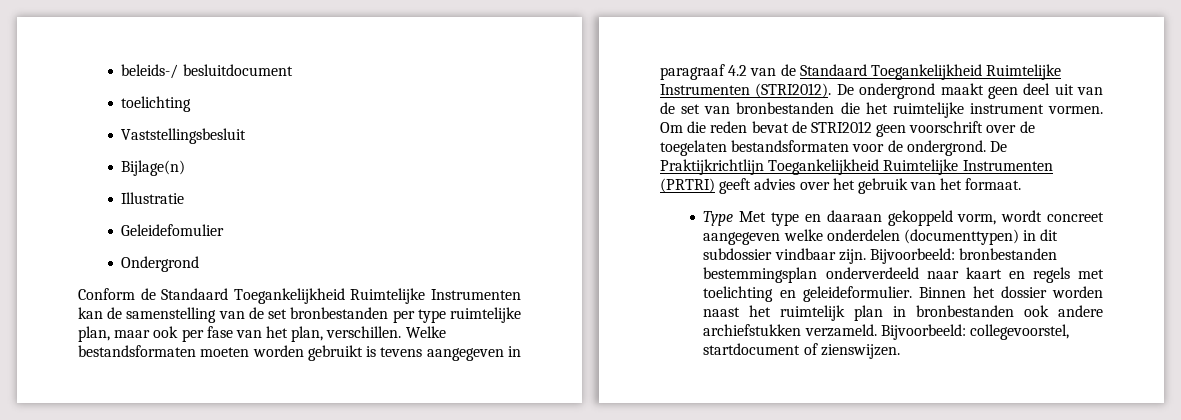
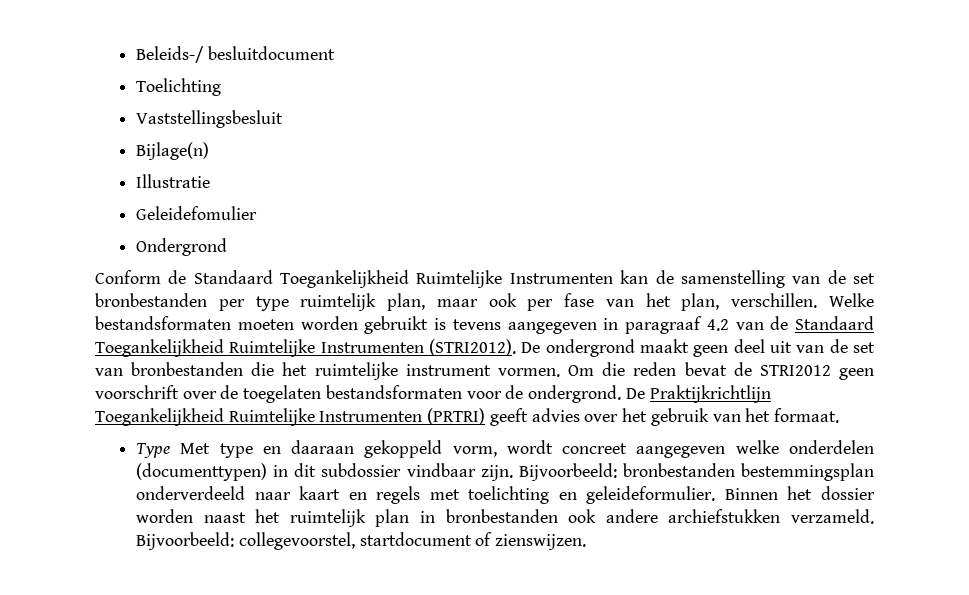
- beleids-/ besluitdocument
- toelichting
+ Beleids-/ besluitdocument
+ Toelichting
- Conform de Standaard Toegankelijkheid Ruimtelijke Instrumenten kan de samenstelling van de set bronbestanden per type ruimtelijke plan, maar ook per fase van het plan, verschillen.
+ Conform de Standaard Toegankelijkheid Ruimtelijke Instrumenten kan de samenstelling van de set bronbestanden per type ruimtelijk plan, maar ook per fase van het plan, verschillen.

